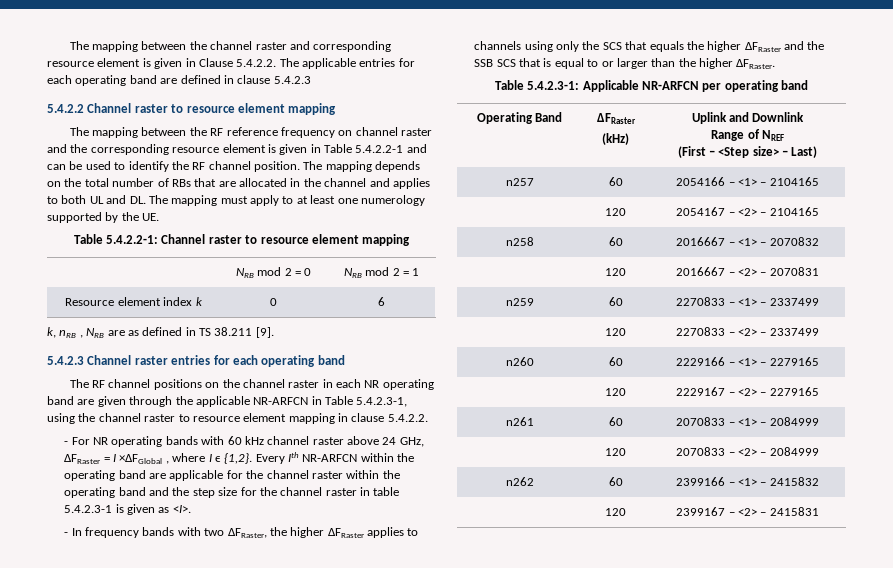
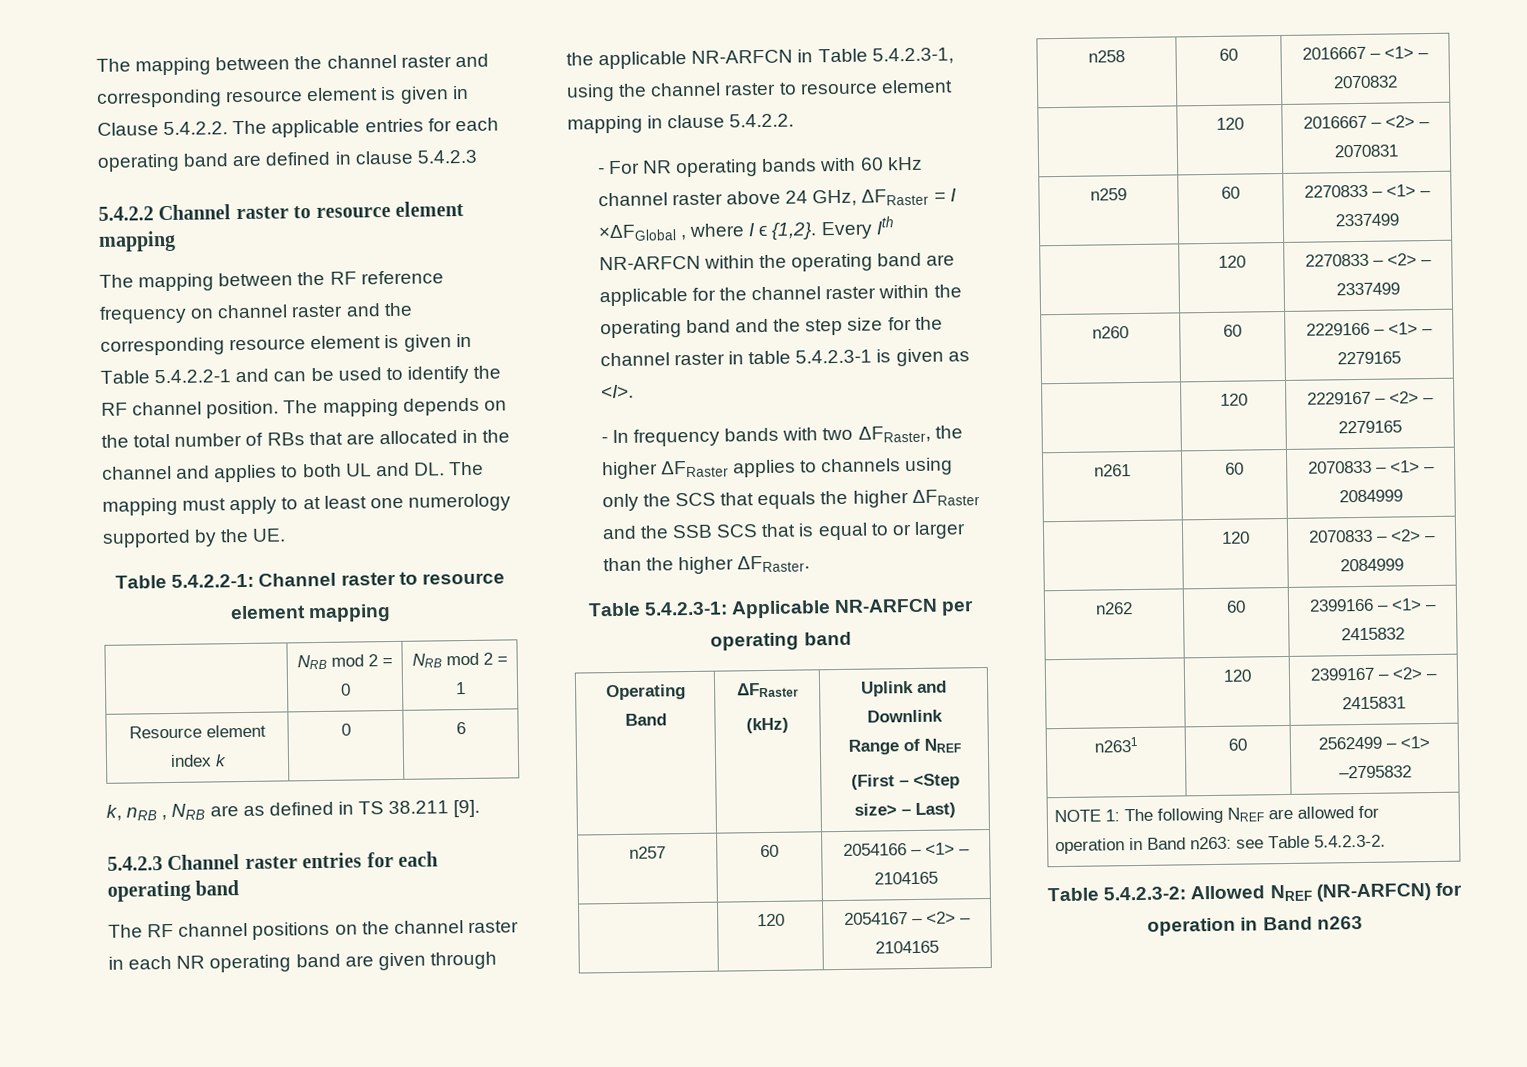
+ n2631 | 60 | 2562499 – <1> –2795832
+ NOTE 1: The following NREF are allowed for operation in Band n263: see Table 5.4.2.3-2.
+ Table 5.4.2.3-2: Allowed NREF (NR-ARFCN) for operation in Band n263

